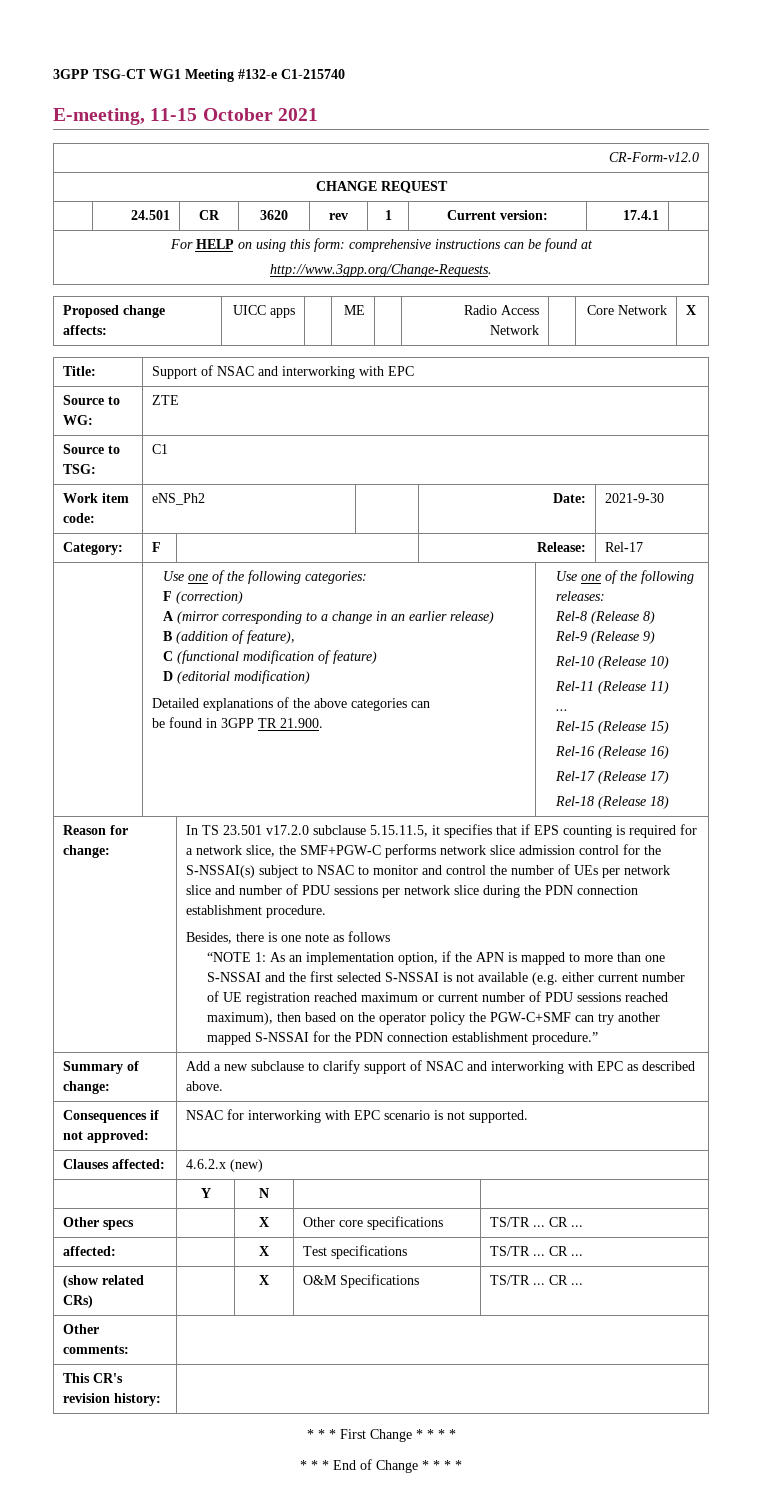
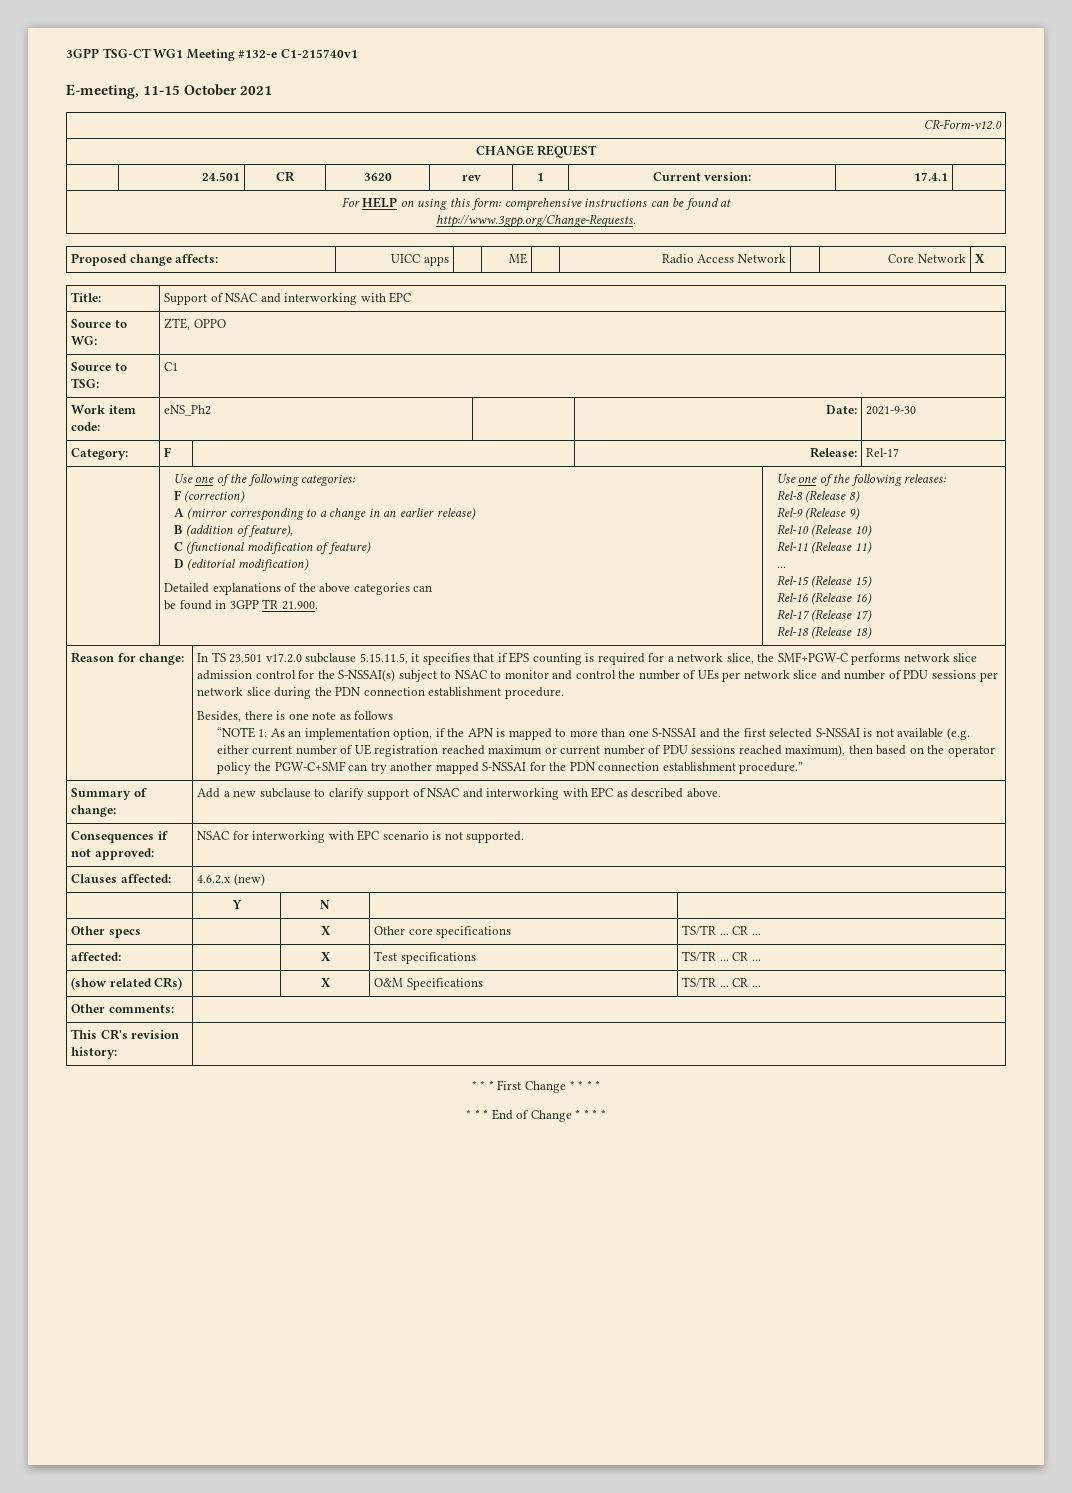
- 3GPP TSG-CT WG1 Meeting #132-e C1-215740
+ 3GPP TSG-CT WG1 Meeting #132-e C1-215740v1
- Source to WG: | ZTE
+ Source to WG: | ZTE, OPPO

